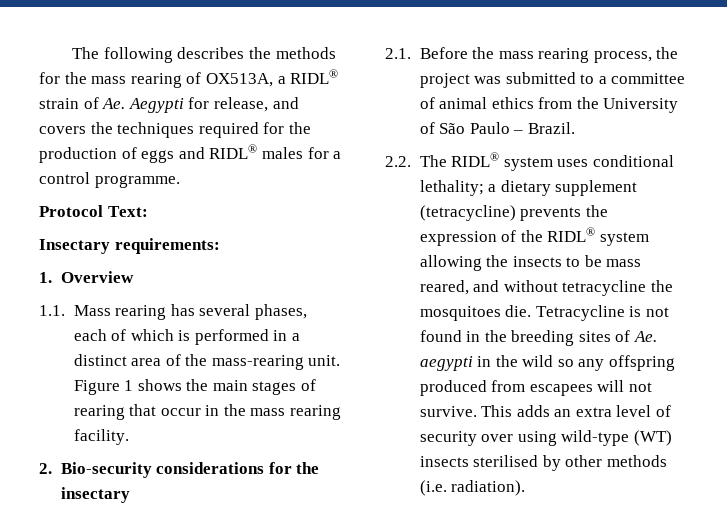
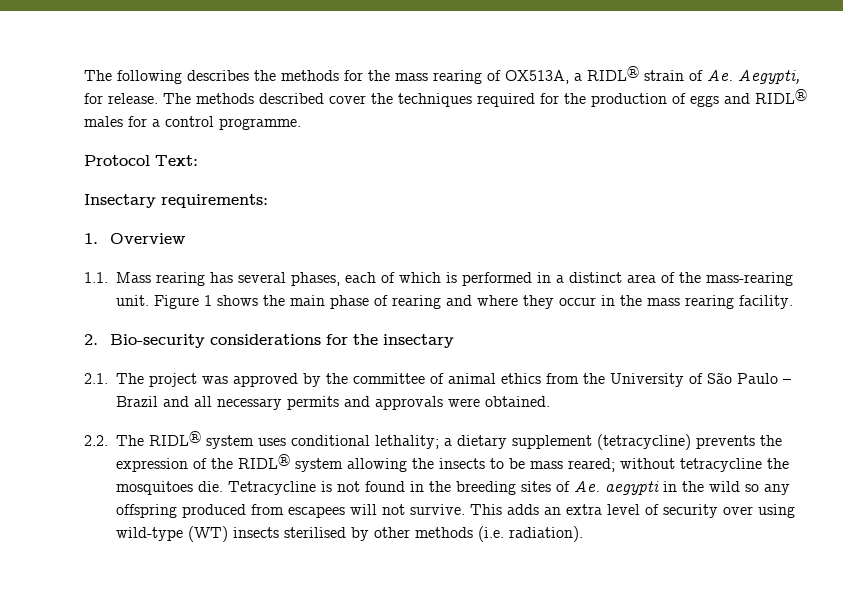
- The following describes the methods for the mass rearing of OX513A, a RIDL® strain of Ae. Aegypti for release, and covers the techniques required for the production of eggs and RIDL® males for a control programme.
+ The following describes the methods for the mass rearing of OX513A, a RIDL® strain of Ae. Aegypti, for release. The methods described cover the techniques required for the production of eggs and RIDL® males for a control programme.
- Figure 1 shows the main stages of rearing that occur in the mass rearing facility.
+ Figure 1 shows the main phase of rearing and where they occur in the mass rearing facility.
- 2.1. Before the mass rearing process, the project was submitted to a committee of animal ethics from the University of São Paulo – Brazil.
+ 2.1. The project was approved by the committee of animal ethics from the University of São Paulo – Brazil and all necessary permits and approvals were obtained.
- 2.2. The RIDL® system uses conditional lethality; a dietary supplement (tetracycline) prevents the expression of the RIDL® system allowing the insects to be mass reared, and without tetracycline the mosquitoes die.
+ 2.2. The RIDL® system uses conditional lethality; a dietary supplement (tetracycline) prevents the expression of the RIDL® system allowing the insects to be mass reared; without tetracycline the mosquitoes die.

